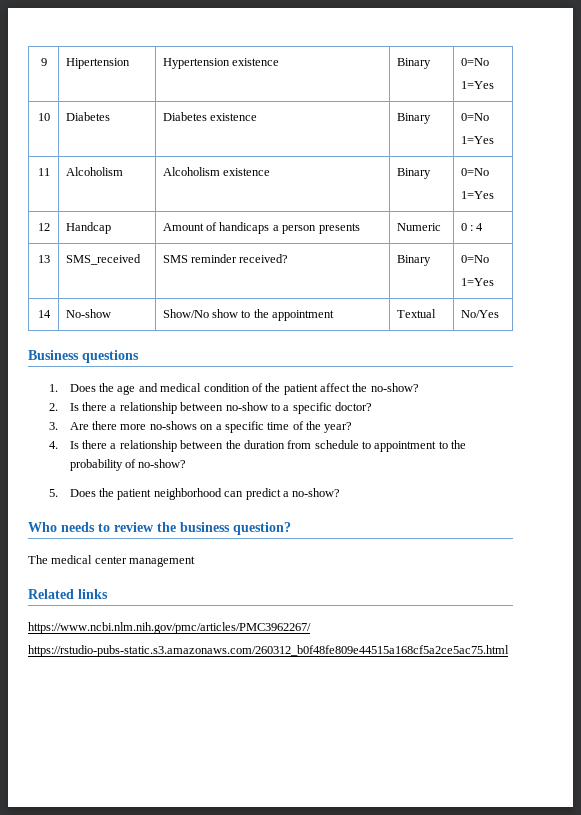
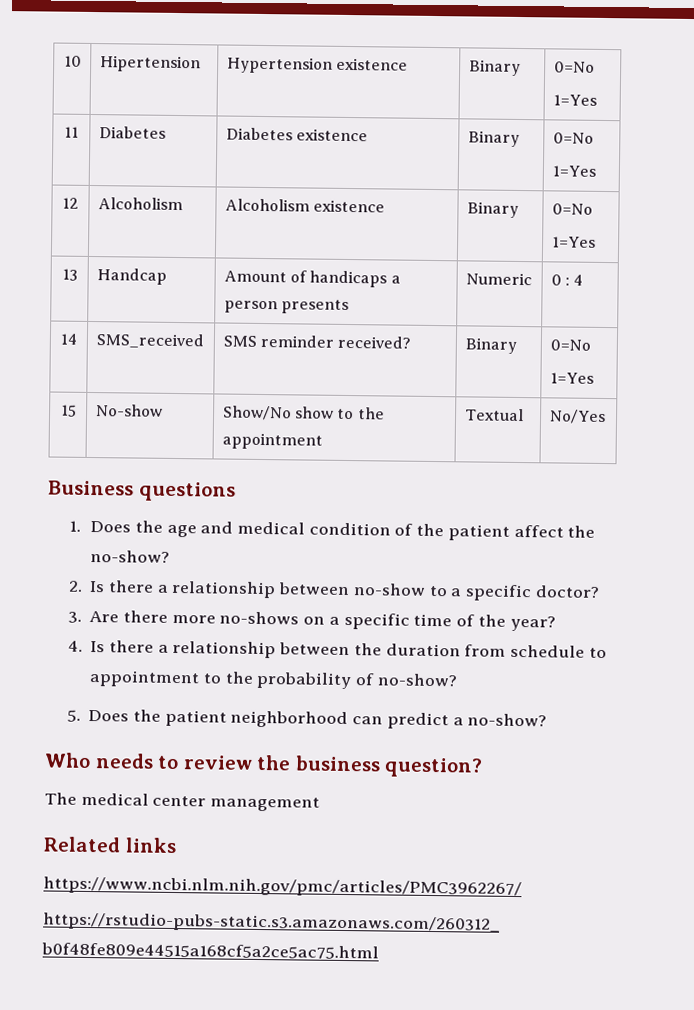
- 9 | Hipertension | Hypertension existence | Binary | 0=No
+ 10 | Hipertension | Hypertension existence | Binary | 0=No
- 10 | Diabetes | Diabetes existence | Binary | 0=No
+ 11 | Diabetes | Diabetes existence | Binary | 0=No
- 11 | Alcoholism | Alcoholism existence | Binary | 0=No
+ 12 | Alcoholism | Alcoholism existence | Binary | 0=No
- 12 | Handcap | Amount of handicaps a person presents | Numeric | 0 : 4
+ 13 | Handcap | Amount of handicaps a person presents | Numeric | 0 : 4
- 13 | SMS_received | SMS reminder received? | Binary | 0=No
+ 14 | SMS_received | SMS reminder received? | Binary | 0=No
- 14 | No-show | Show/No show to the appointment | Textual | No/Yes
+ 15 | No-show | Show/No show to the appointment | Textual | No/Yes

